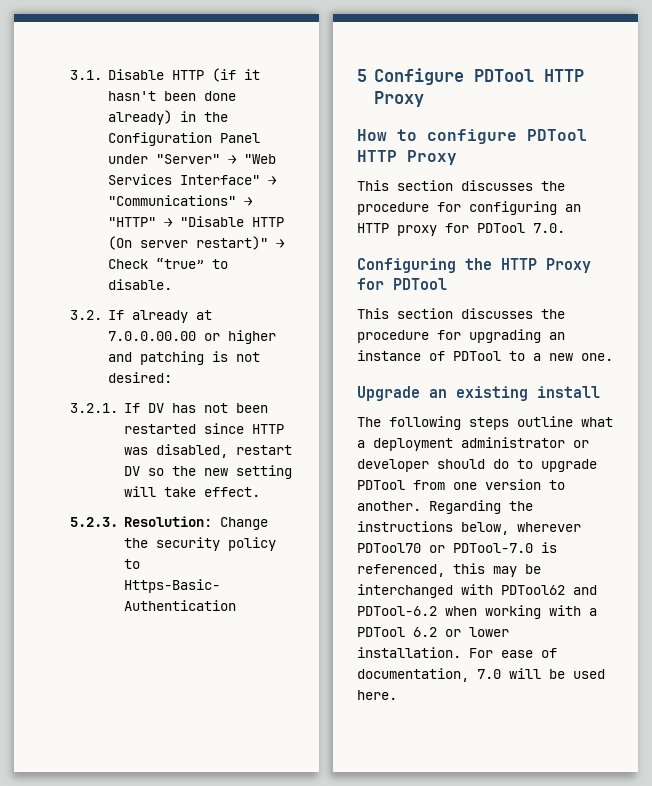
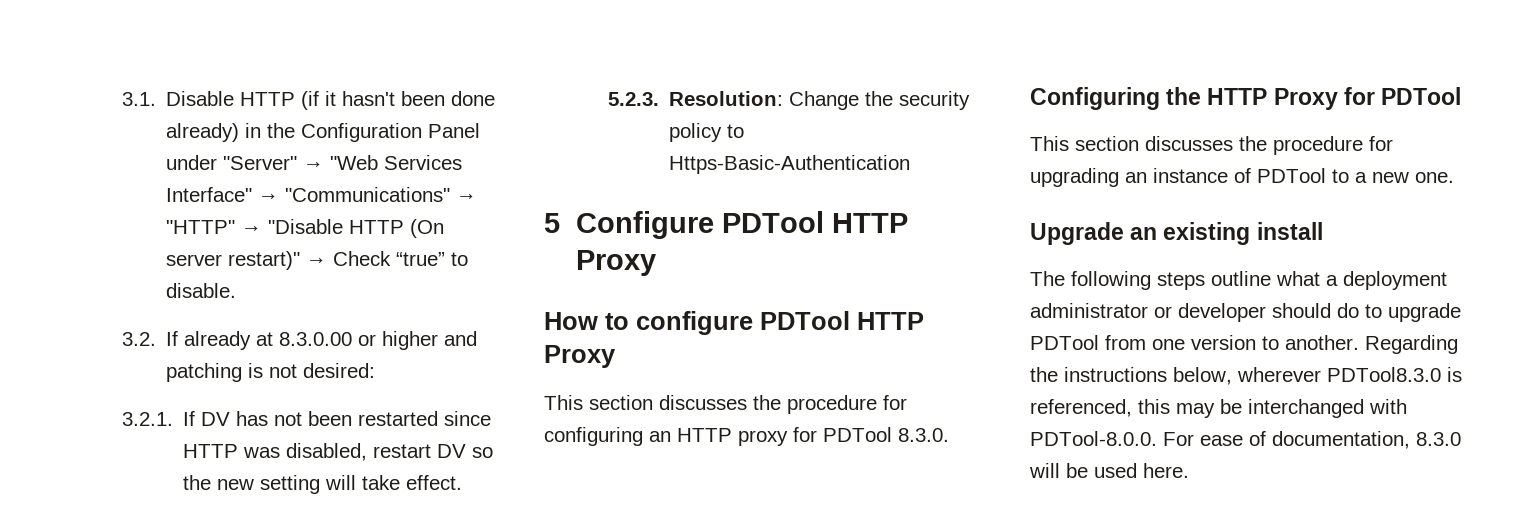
- 3.2. If already at 7.0.0.00.00 or higher and patching is not desired:
+ 3.2. If already at 8.3.0.00 or higher and patching is not desired:
- This section discusses the procedure for configuring an HTTP proxy for PDTool 7.0.
+ This section discusses the procedure for configuring an HTTP proxy for PDTool 8.3.0.
- Regarding the instructions below, wherever PDTool70 or PDTool-7.0 is referenced, this may be interchanged with PDTool62 and PDTool-6.2 when working with a PDTool 6.2 or lower installation. For ease of documentation, 7.0 will be used here.
+ Regarding the instructions below, wherever PDTool8.3.0 is referenced, this may be interchanged with PDTool-8.0.0. For ease of documentation, 8.3.0 will be used here.

